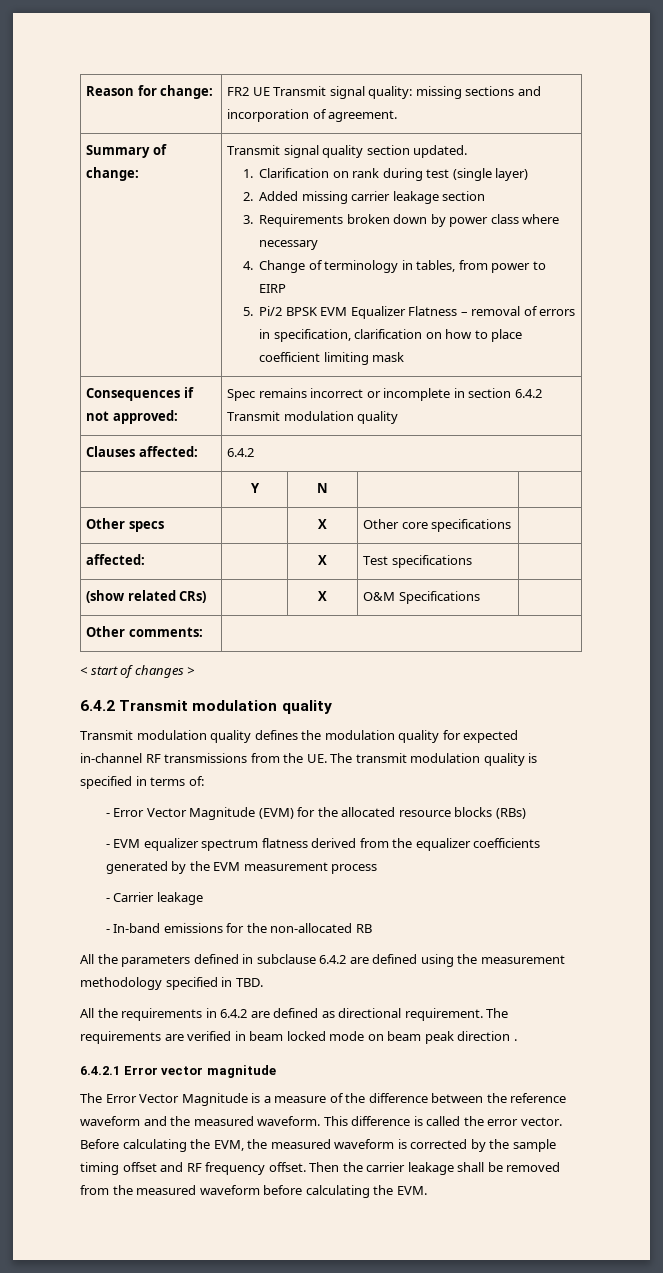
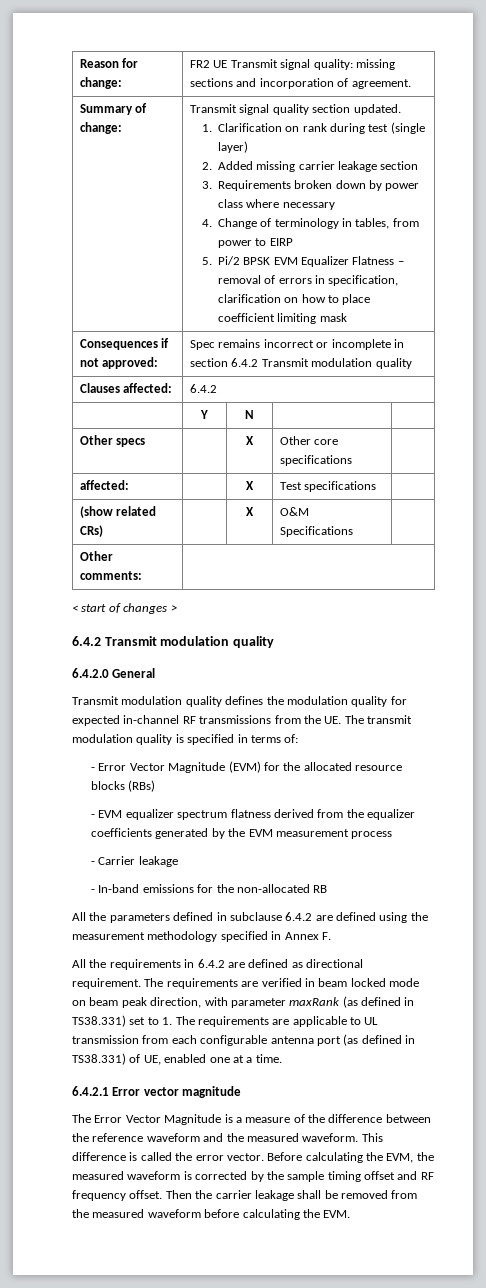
+ 6.4.2.0 General
- All the parameters defined in subclause 6.4.2 are defined using the measurement methodology specified in TBD.
+ All the parameters defined in subclause 6.4.2 are defined using the measurement methodology specified in Annex F.
- The requirements are verified in beam locked mode on beam peak direction .
+ The requirements are verified in beam locked mode on beam peak direction, with parameter maxRank (as defined in TS38.331) set to 1. The requirements are applicable to UL transmission from each configurable antenna port (as defined in TS38.331) of UE, enabled one at a time.

